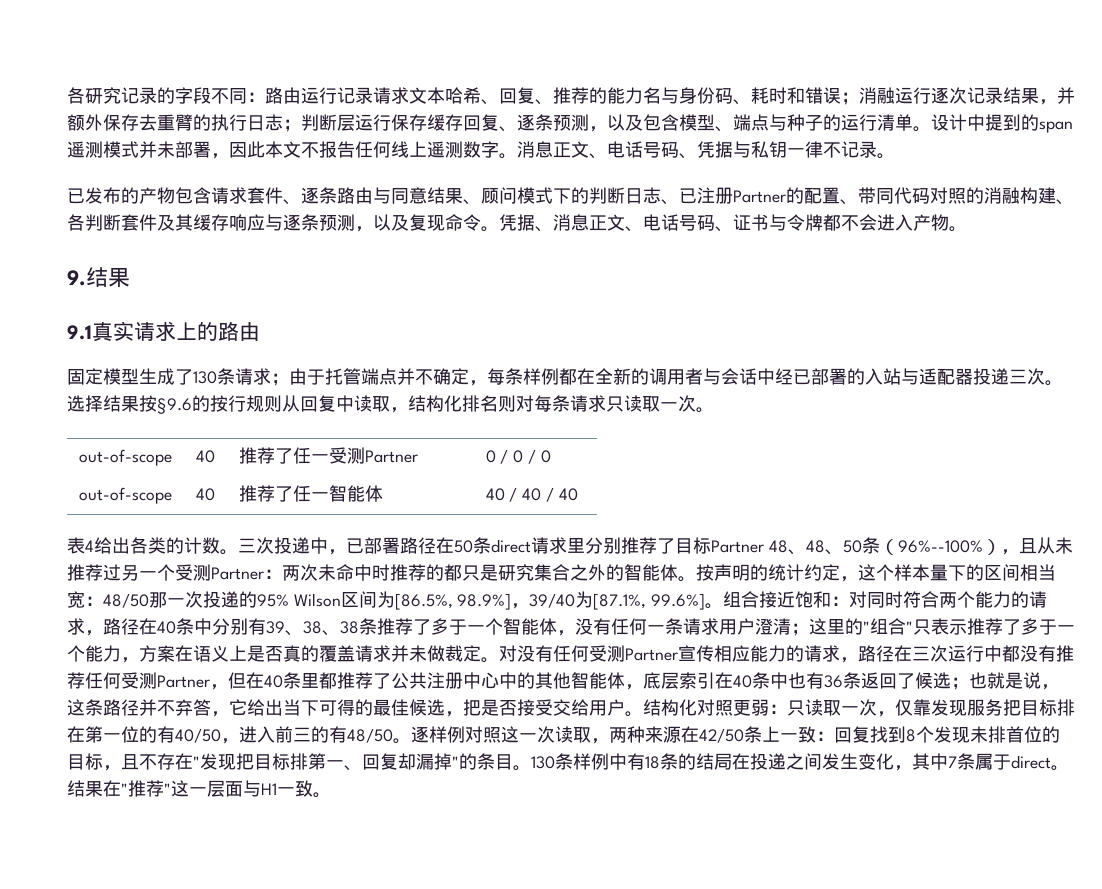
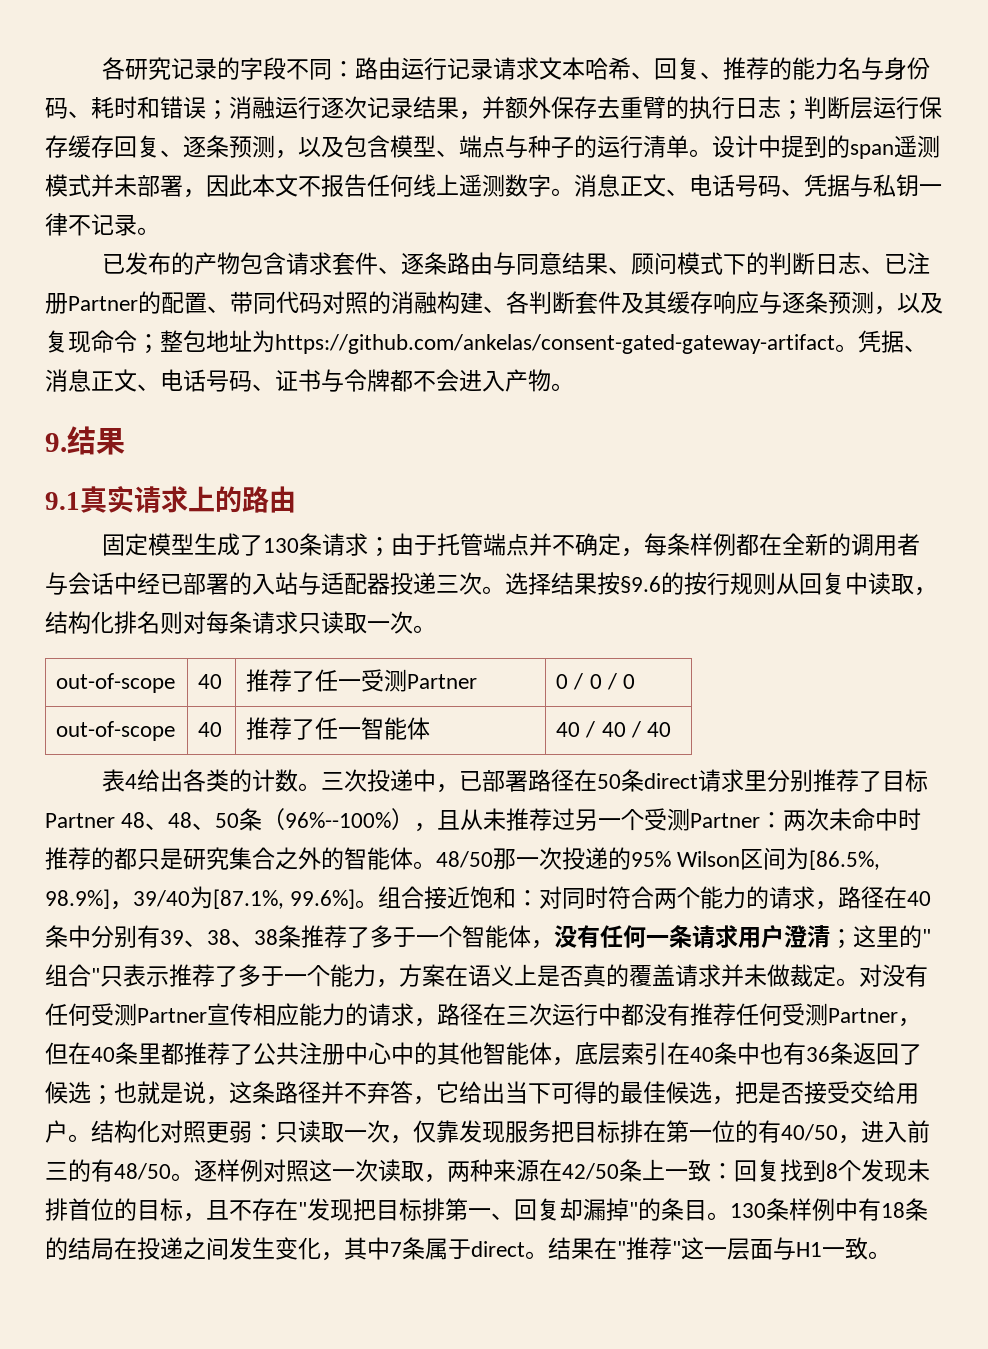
- 已发布的产物包含请求套件、逐条路由与同意结果、顾问模式下的判断日志、已注册Partner的配置、带同代码对照的消融构建、各判断套件及其缓存响应与逐条预测，以及复现命令。
+ 已发布的产物包含请求套件、逐条路由与同意结果、顾问模式下的判断日志、已注册Partner的配置、带同代码对照的消融构建、各判断套件及其缓存响应与逐条预测，以及复现命令；整包地址为https://github.com/ankelas/consent-gated-gateway-artifact。
- 按声明的统计约定，这个样本量下的区间相当宽：48/50那一次投递的95% Wilson区间为[86.5%, 98.9%]，39/40为[87.1%, 99.6%]。
+ 48/50那一次投递的95% Wilson区间为[86.5%, 98.9%]，39/40为[87.1%, 99.6%]。

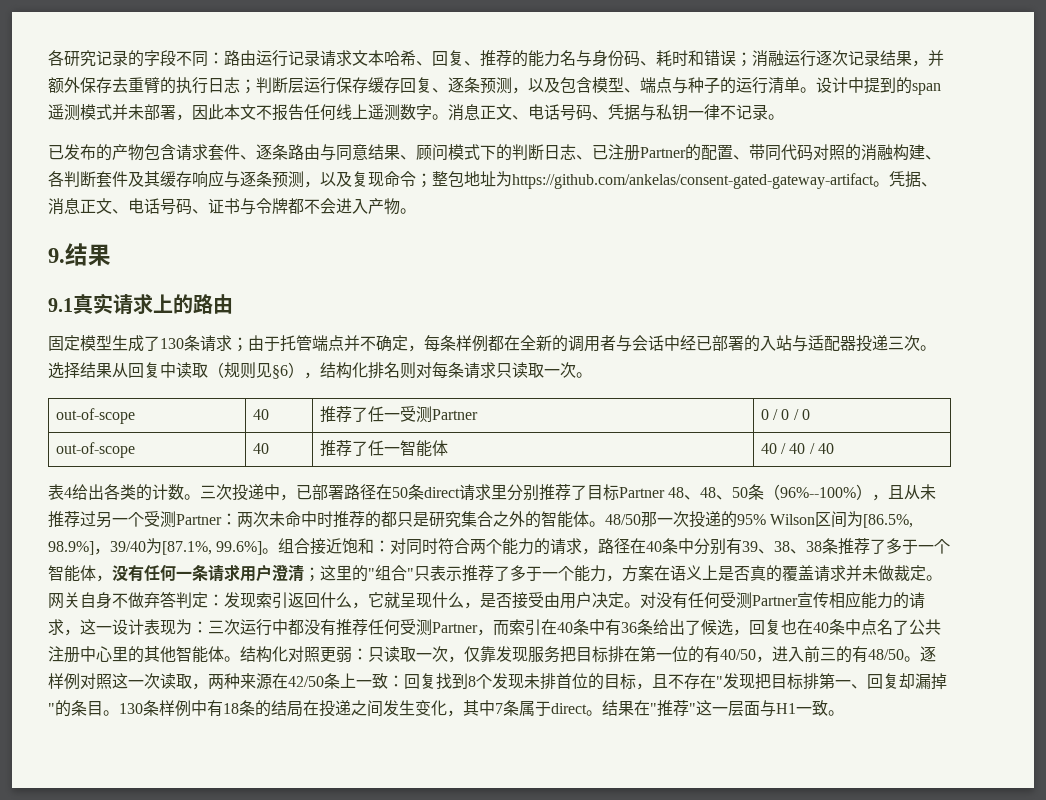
- 选择结果按§9.6的按行规则从回复中读取，结构化排名则对每条请求只读取一次。
+ 选择结果从回复中读取（规则见§6），结构化排名则对每条请求只读取一次。
+ 网关自身不做弃答判定：发现索引返回什么，它就呈现什么，是否接受由用户决定。
- 对没有任何受测Partner宣传相应能力的请求，路径在三次运行中都没有推荐任何受测Partner，但在40条里都推荐了公共注册中心中的其他智能体，底层索引在40条中也有36条返回了候选；也就是说，这条路径并不弃答，它给出当下可得的最佳候选，把是否接受交给用户。
+ 对没有任何受测Partner宣传相应能力的请求，这一设计表现为：三次运行中都没有推荐任何受测Partner，而索引在40条中有36条给出了候选，回复也在40条中点名了公共注册中心里的其他智能体。

